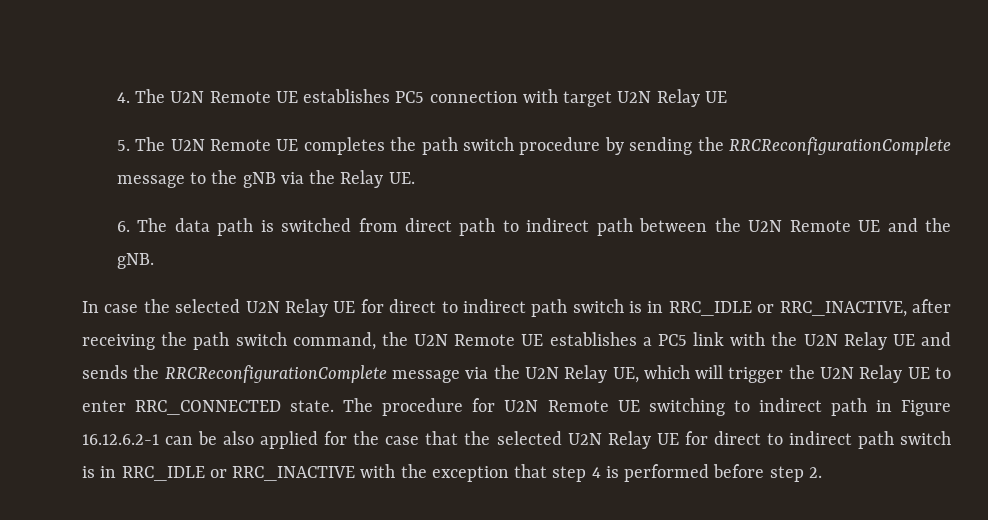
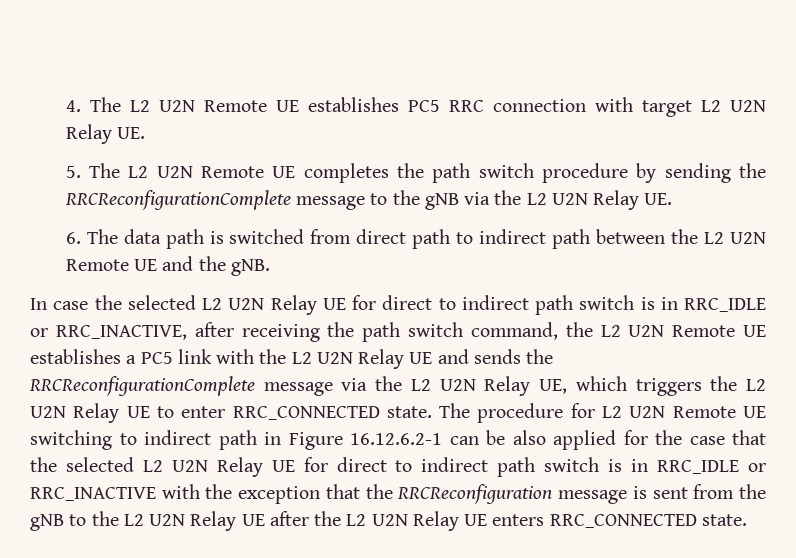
- 4. The U2N Remote UE establishes PC5 connection with target U2N Relay UE
+ 4. The L2 U2N Remote UE establishes PC5 RRC connection with target L2 U2N Relay UE.
- 5. The U2N Remote UE completes the path switch procedure by sending the RRCReconfigurationComplete message to the gNB via the Relay UE.
+ 5. The L2 U2N Remote UE completes the path switch procedure by sending the RRCReconfigurationComplete message to the gNB via the L2 U2N Relay UE.
- 6. The data path is switched from direct path to indirect path between the U2N Remote UE and the gNB.
+ 6. The data path is switched from direct path to indirect path between the L2 U2N Remote UE and the gNB.
- In case the selected U2N Relay UE for direct to indirect path switch is in RRC_IDLE or RRC_INACTIVE, after receiving the path switch command, the U2N Remote UE establishes a PC5 link with the U2N Relay UE and sends the RRCReconfigurationComplete message via the U2N Relay UE, which will trigger the U2N Relay UE to enter RRC_CONNECTED state.
+ In case the selected L2 U2N Relay UE for direct to indirect path switch is in RRC_IDLE or RRC_INACTIVE, after receiving the path switch command, the L2 U2N Remote UE establishes a PC5 link with the L2 U2N Relay UE and sends the RRCReconfigurationComplete message via the L2 U2N Relay UE, which triggers the L2 U2N Relay UE to enter RRC_CONNECTED state.
- The procedure for U2N Remote UE switching to indirect path in Figure 16.12.6.2-1 can be also applied for the case that the selected U2N Relay UE for direct to indirect path switch is in RRC_IDLE or RRC_INACTIVE with the exception that step 4 is performed before step 2.
+ The procedure for L2 U2N Remote UE switching to indirect path in Figure 16.12.6.2-1 can be also applied for the case that the selected L2 U2N Relay UE for direct to indirect path switch is in RRC_IDLE or RRC_INACTIVE with the exception that the RRCReconfiguration message is sent from the gNB to the L2 U2N Relay UE after the L2 U2N Relay UE enters RRC_CONNECTED state.

